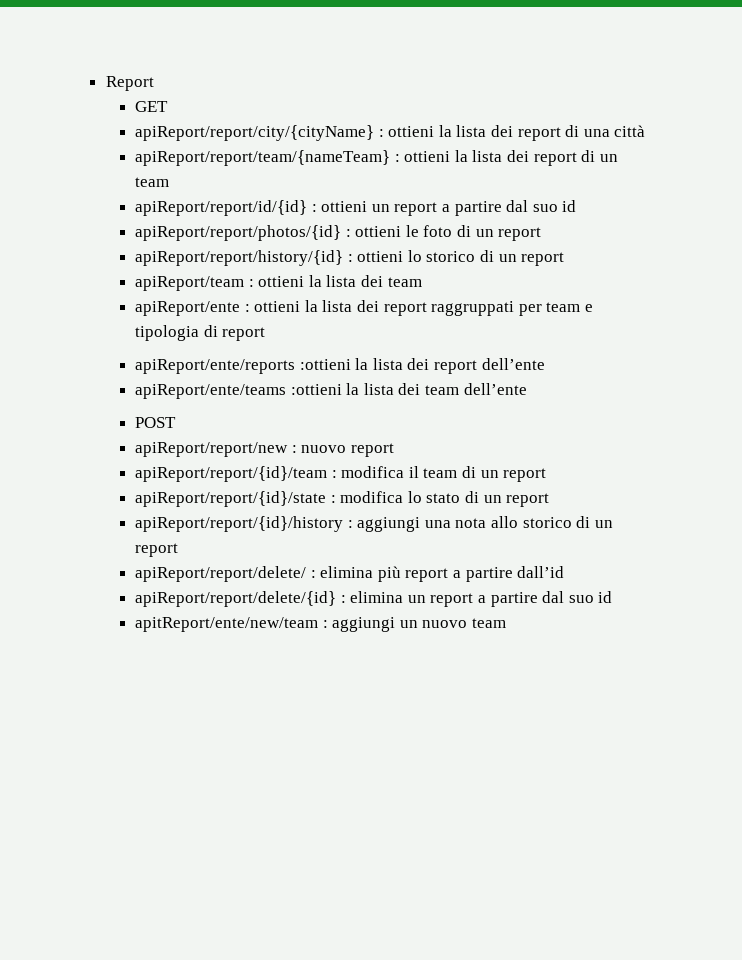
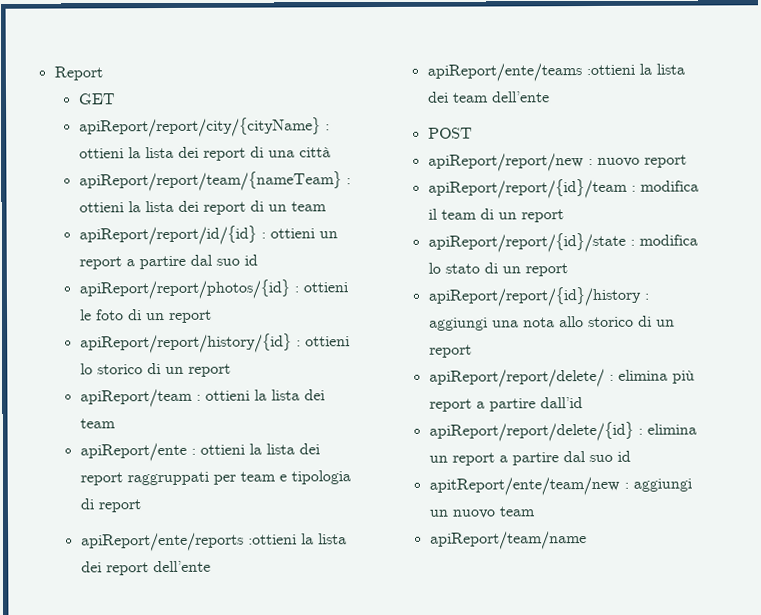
- apitReport/ente/new/team : aggiungi un nuovo team
+ apitReport/ente/team/new : aggiungi un nuovo team
+ apiReport/team/name

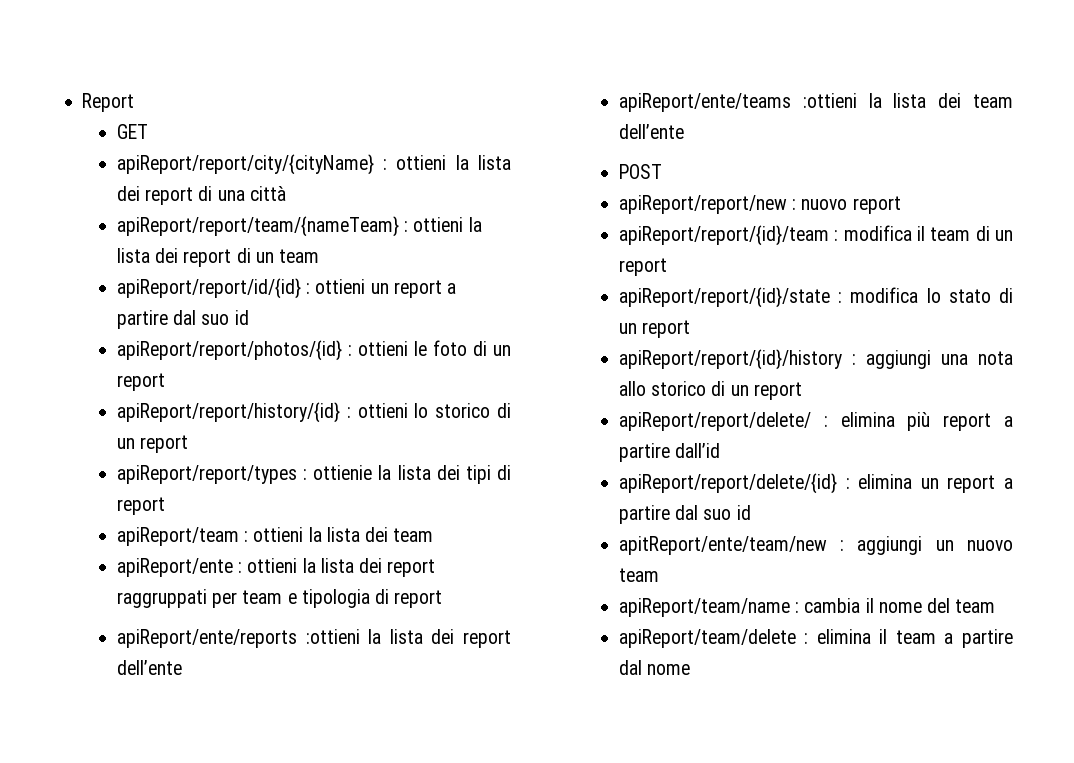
+ apiReport/report/types : ottienie la lista dei tipi di report
- apiReport/team/name
+ apiReport/team/name : cambia il nome del team
+ apiReport/team/delete : elimina il team a partire dal nome

